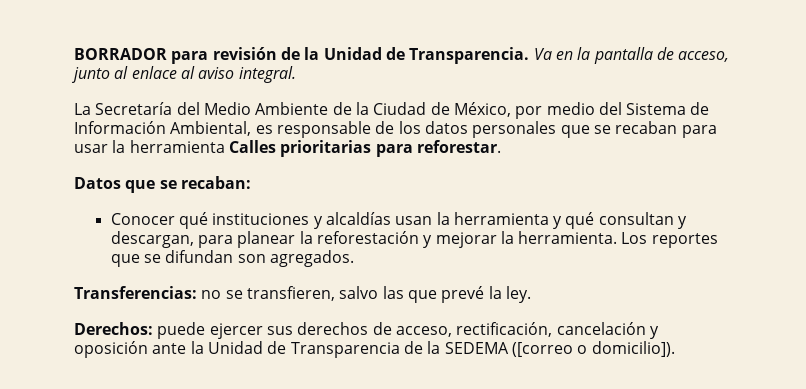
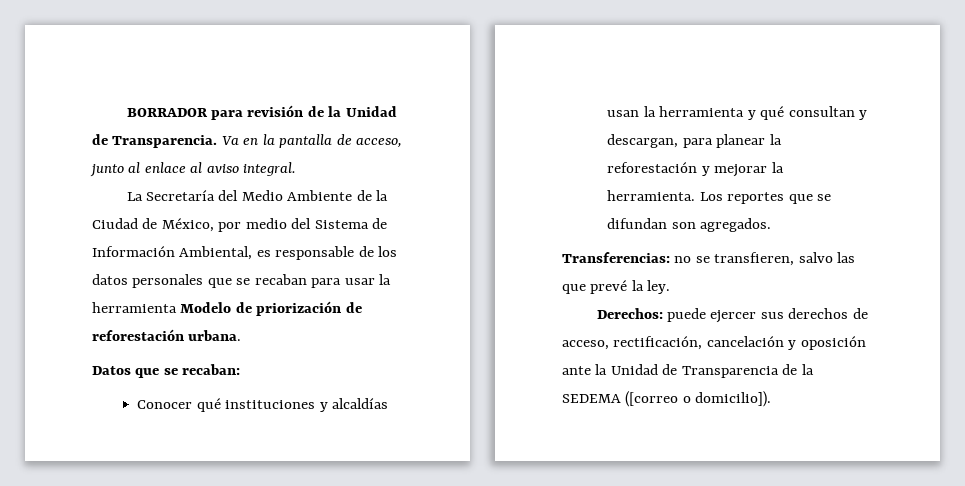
- La Secretaría del Medio Ambiente de la Ciudad de México, por medio del Sistema de Información Ambiental, es responsable de los datos personales que se recaban para usar la herramienta Calles prioritarias para reforestar.
+ La Secretaría del Medio Ambiente de la Ciudad de México, por medio del Sistema de Información Ambiental, es responsable de los datos personales que se recaban para usar la herramienta Modelo de priorización de reforestación urbana.

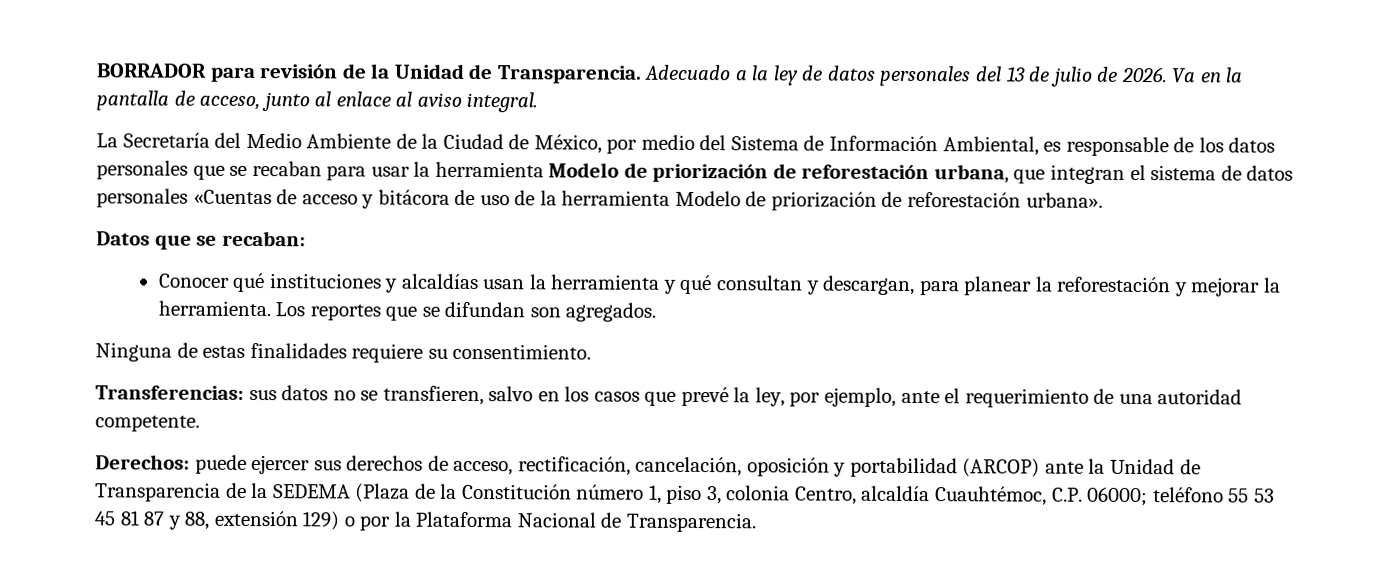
+ Adecuado a la ley de datos personales del 13 de julio de 2026.
- La Secretaría del Medio Ambiente de la Ciudad de México, por medio del Sistema de Información Ambiental, es responsable de los datos personales que se recaban para usar la herramienta Modelo de priorización de reforestación urbana.
+ La Secretaría del Medio Ambiente de la Ciudad de México, por medio del Sistema de Información Ambiental, es responsable de los datos personales que se recaban para usar la herramienta Modelo de priorización de reforestación urbana, que integran el sistema de datos personales «Cuentas de acceso y bitácora de uso de la herramienta Modelo de priorización de reforestación urbana».
+ Ninguna de estas finalidades requiere su consentimiento.
- Transferencias: no se transfieren, salvo las que prevé la ley.
+ Transferencias: sus datos no se transfieren, salvo en los casos que prevé la ley, por ejemplo, ante el requerimiento de una autoridad competente.
- Derechos: puede ejercer sus derechos de acceso, rectificación, cancelación y oposición ante la Unidad de Transparencia de la SEDEMA ([correo o domicilio]).
+ Derechos: puede ejercer sus derechos de acceso, rectificación, cancelación, oposición y portabilidad (ARCOP) ante la Unidad de Transparencia de la SEDEMA (Plaza de la Constitución número 1, piso 3, colonia Centro, alcaldía Cuauhtémoc, C.P. 06000; teléfono 55 53 45 81 87 y 88, extensión 129) o por la Plataforma Nacional de Transparencia.

